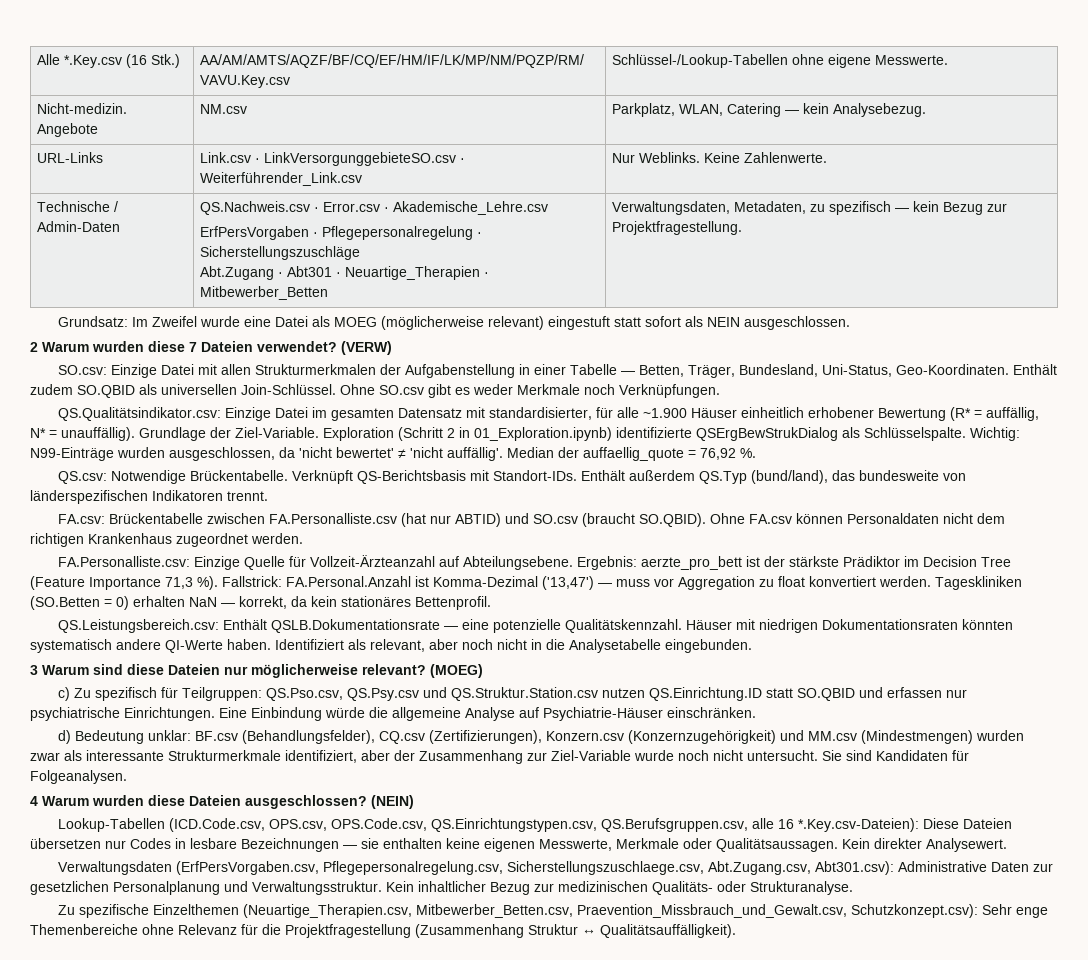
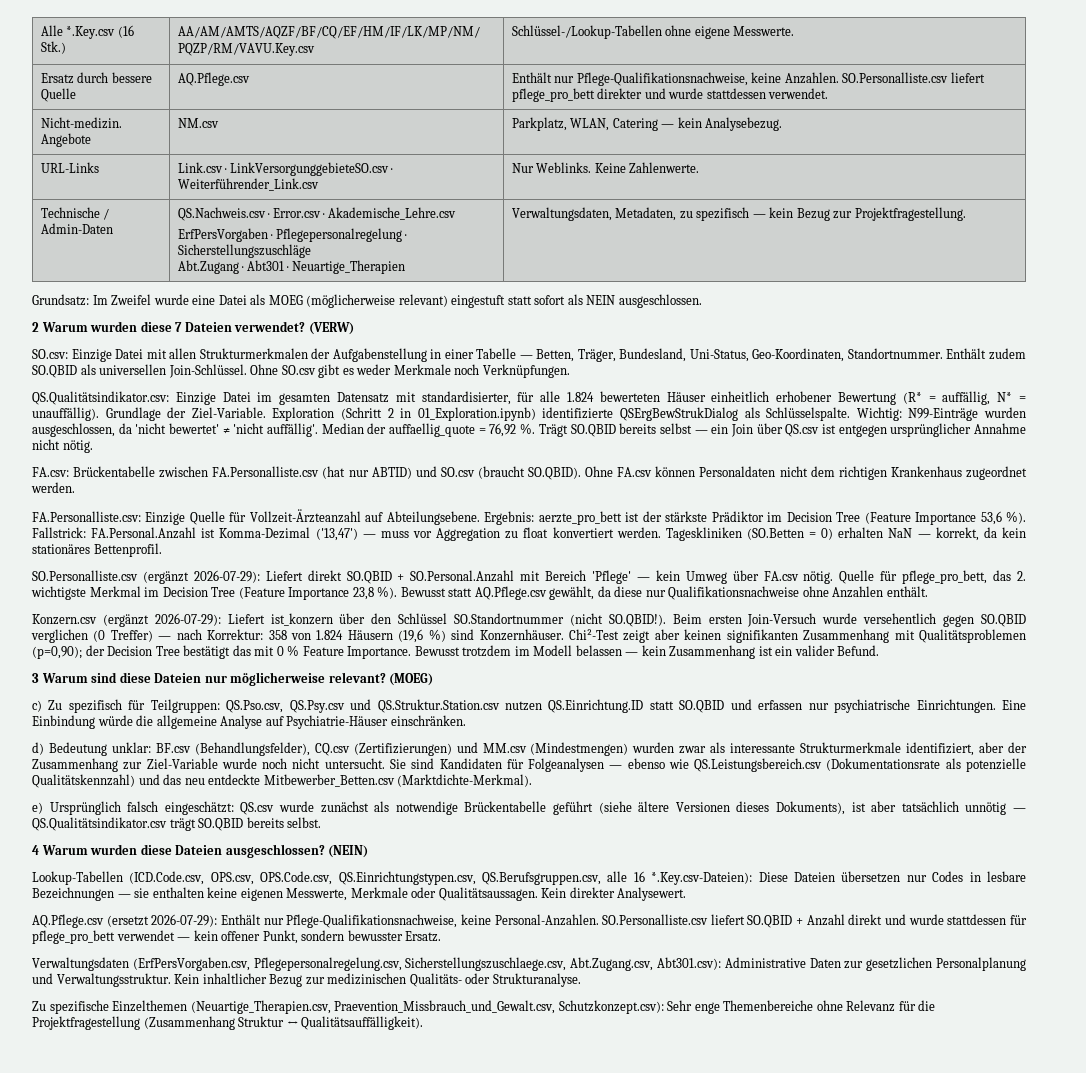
+ Ersatz durch bessere Quelle | AQ.Pflege.csv | Enthält nur Pflege-Qualifikationsnachweise, keine Anzahlen. SO.Personalliste.csv liefert pflege_pro_bett direkter und wurde stattdessen verwendet.
  Technische / Admin-Daten | QS.Nachweis.csv · Error.csv · Akademische_Lehre.csv
  ErfPersVorgaben · Pflegepersonalregelung · Sicherstellungszuschläge
- Abt.Zugang · Abt301 · Neuartige_Therapien · Mitbewerber_Betten | Verwaltungsdaten, Metadaten, zu spezifisch — kein Bezug zur Projektfragestellung.
+ Abt.Zugang · Abt301 · Neuartige_Therapien | Verwaltungsdaten, Metadaten, zu spezifisch — kein Bezug zur Projektfragestellung.
- SO.csv: Einzige Datei mit allen Strukturmerkmalen der Aufgabenstellung in einer Tabelle — Betten, Träger, Bundesland, Uni-Status, Geo-Koordinaten.
+ SO.csv: Einzige Datei mit allen Strukturmerkmalen der Aufgabenstellung in einer Tabelle — Betten, Träger, Bundesland, Uni-Status, Geo-Koordinaten, Standortnummer.
- QS.Qualitätsindikator.csv: Einzige Datei im gesamten Datensatz mit standardisierter, für alle ~1.900 Häuser einheitlich erhobener Bewertung (R* = auffällig, N* = unauffällig).
+ QS.Qualitätsindikator.csv: Einzige Datei im gesamten Datensatz mit standardisierter, für alle 1.824 bewerteten Häuser einheitlich erhobener Bewertung (R* = auffällig, N* = unauffällig).
- Median der auffaellig_quote = 76,92 %.
- QS.csv: Notwendige Brückentabelle. Verknüpft QS-Berichtsbasis mit Standort-IDs. Enthält außerdem QS.Typ (bund/land), das bundesweite von länderspezifischen Indikatoren trennt.
+ Median der auffaellig_quote = 76,92 %. Trägt SO.QBID bereits selbst — ein Join über QS.csv ist entgegen ursprünglicher Annahme nicht nötig.
- Ergebnis: aerzte_pro_bett ist der stärkste Prädiktor im Decision Tree (Feature Importance 71,3 %).
+ Ergebnis: aerzte_pro_bett ist der stärkste Prädiktor im Decision Tree (Feature Importance 53,6 %).
- QS.Leistungsbereich.csv: Enthält QSLB.Dokumentationsrate — eine potenzielle Qualitätskennzahl. Häuser mit niedrigen Dokumentationsraten könnten systematisch andere QI-Werte haben. Identifiziert als relevant, aber noch nicht in die Analysetabelle eingebunden.
+ SO.Personalliste.csv (ergänzt 2026-07-29): Liefert direkt SO.QBID + SO.Personal.Anzahl mit Bereich 'Pflege' — kein Umweg über FA.csv nötig. Quelle für pflege_pro_bett, das 2. wichtigste Merkmal im Decision Tree (Feature Importance 23,8 %). Bewusst statt AQ.Pflege.csv gewählt, da diese nur Qualifikationsnachweise ohne Anzahlen enthält.
+ Konzern.csv (ergänzt 2026-07-29): Liefert ist_konzern über den Schlüssel SO.Standortnummer (nicht SO.QBID!). Beim ersten Join-Versuch wurde versehentlich gegen SO.QBID verglichen (0 Treffer) — nach Korrektur: 358 von 1.824 Häusern (19,6 %) sind Konzernhäuser. Chi²-Test zeigt aber keinen signifikanten Zusammenhang mit Qualitätsproblemen (p=0,90); der Decision Tree bestätigt das mit 0 % Feature Importance. Bewusst trotzdem im Modell belassen — kein Zusammenhang ist ein valider Befund.
- d) Bedeutung unklar: BF.csv (Behandlungsfelder), CQ.csv (Zertifizierungen), Konzern.csv (Konzernzugehörigkeit) und MM.csv (Mindestmengen) wurden zwar als interessante Strukturmerkmale identifiziert, aber der Zusammenhang zur Ziel-Variable wurde noch nicht untersucht.
+ d) Bedeutung unklar: BF.csv (Behandlungsfelder), CQ.csv (Zertifizierungen) und MM.csv (Mindestmengen) wurden zwar als interessante Strukturmerkmale identifiziert, aber der Zusammenhang zur Ziel-Variable wurde noch nicht untersucht.
- Sie sind Kandidaten für Folgeanalysen.
+ Sie sind Kandidaten für Folgeanalysen — ebenso wie QS.Leistungsbereich.csv (Dokumentationsrate als potenzielle Qualitätskennzahl) und das neu entdeckte Mitbewerber_Betten.csv (Marktdichte-Merkmal).
+ e) Ursprünglich falsch eingeschätzt: QS.csv wurde zunächst als notwendige Brückentabelle geführt (siehe ältere Versionen dieses Dokuments), ist aber tatsächlich unnötig — QS.Qualitätsindikator.csv trägt SO.QBID bereits selbst.
+ AQ.Pflege.csv (ersetzt 2026-07-29): Enthält nur Pflege-Qualifikationsnachweise, keine Personal-Anzahlen. SO.Personalliste.csv liefert SO.QBID + Anzahl direkt und wurde stattdessen für pflege_pro_bett verwendet — kein offener Punkt, sondern bewusster Ersatz.
- Zu spezifische Einzelthemen (Neuartige_Therapien.csv, Mitbewerber_Betten.csv, Praevention_Missbrauch_und_Gewalt.csv, Schutzkonzept.csv): Sehr enge Themenbereiche ohne Relevanz für die Projektfragestellung (Zusammenhang Struktur ↔ Qualitätsauffälligkeit).
+ Zu spezifische Einzelthemen (Neuartige_Therapien.csv, Praevention_Missbrauch_und_Gewalt.csv, Schutzkonzept.csv): Sehr enge Themenbereiche ohne Relevanz für die Projektfragestellung (Zusammenhang Struktur ↔ Qualitätsauffälligkeit).

